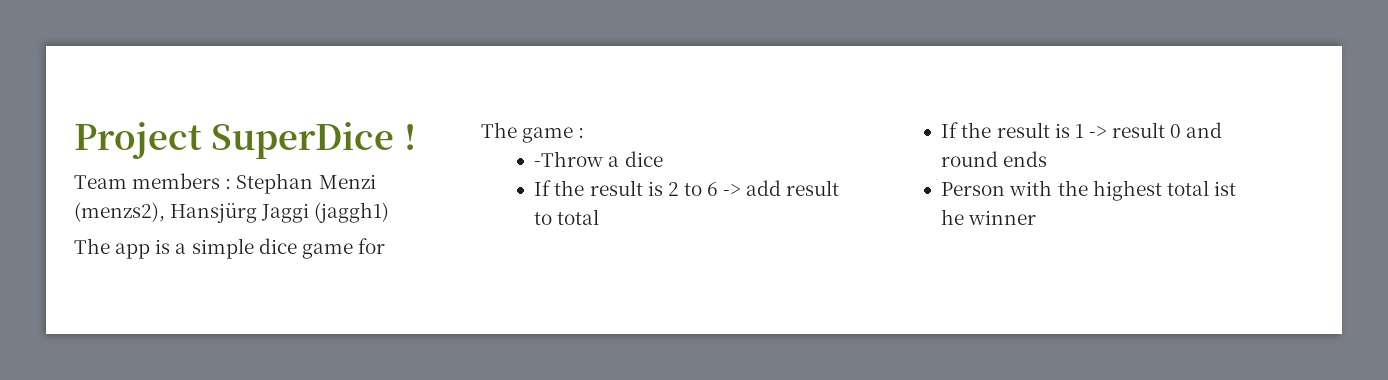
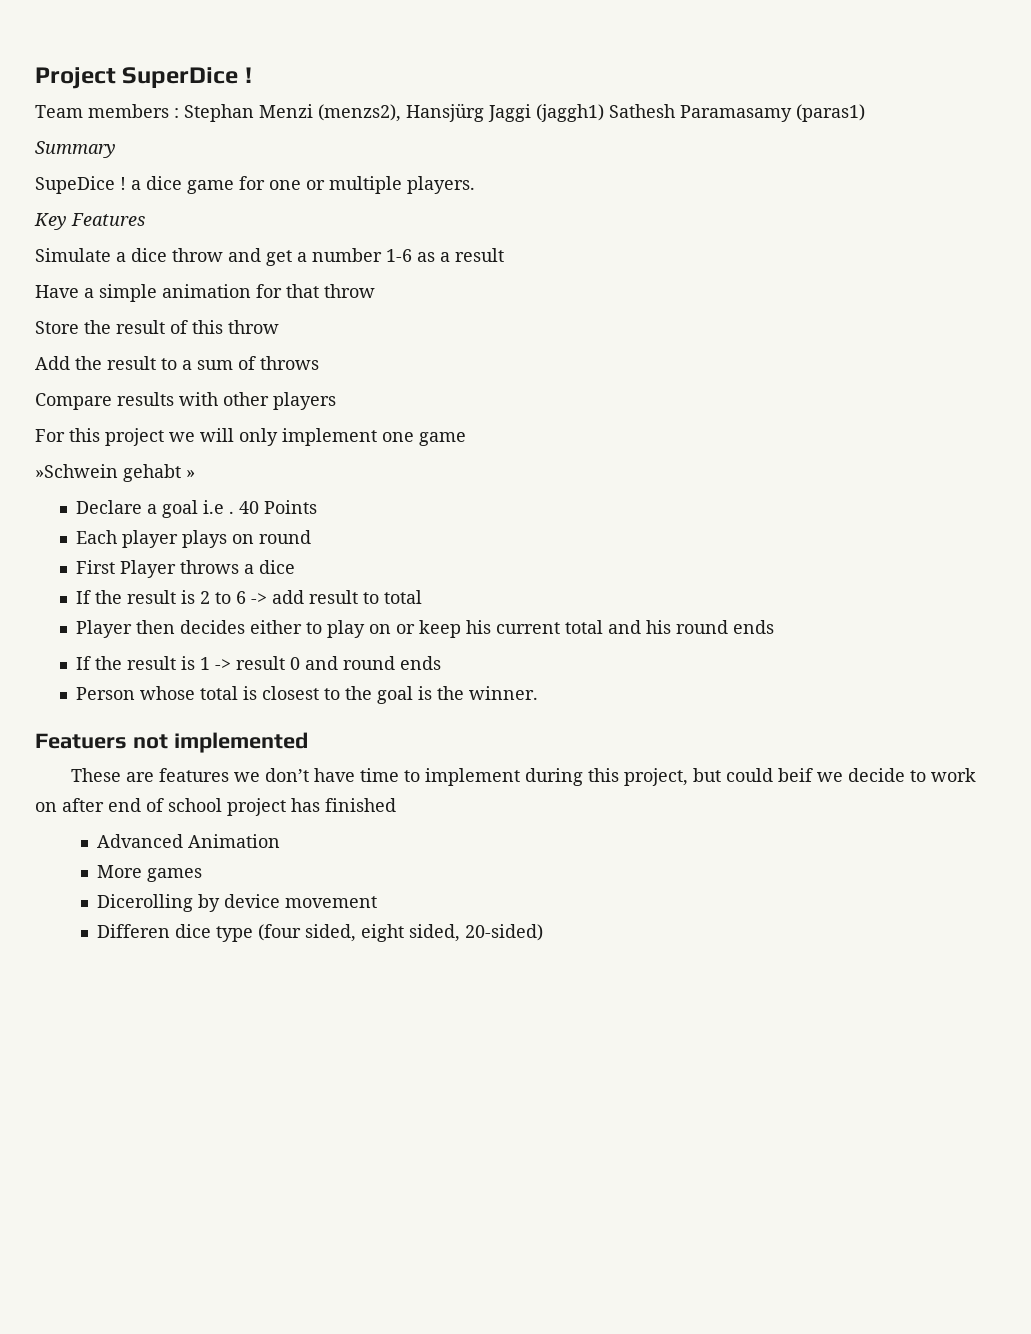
- Team members : Stephan Menzi (menzs2), Hansjürg Jaggi (jaggh1)
- The app is a simple dice game for
- The game :
- -Throw a dice
+ Team members : Stephan Menzi (menzs2), Hansjürg Jaggi (jaggh1) Sathesh Paramasamy (paras1)
+ Summary
+ SupeDice ! a dice game for one or multiple players.
+ Key Features
+ Simulate a dice throw and get a number 1-6 as a result
+ Have a simple animation for that throw
+ Store the result of this throw
+ Add the result to a sum of throws
+ Compare results with other players
+ For this project we will only implement one game
+ »Schwein gehabt »
+ Declare a goal i.e . 40 Points
+ Each player plays on round
+ First Player throws a dice
+ Player then decides either to play on or keep his current total and his round ends
- Person with the highest total ist he winner
+ Person whose total is closest to the goal is the winner.
+ Featuers not implemented
+ These are features we don’t have time to implement during this project, but could beif we decide to work on after end of school project has finished
+ Advanced Animation
+ More games
+ Dicerolling by device movement
+ Differen dice type (four sided, eight sided, 20-sided)

